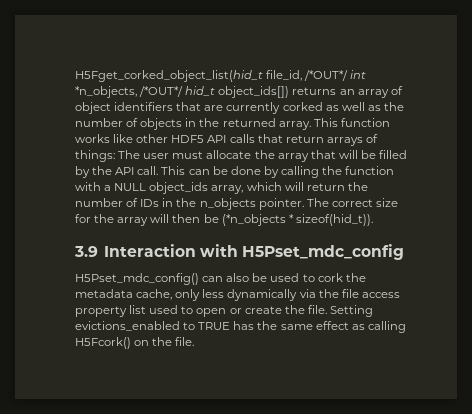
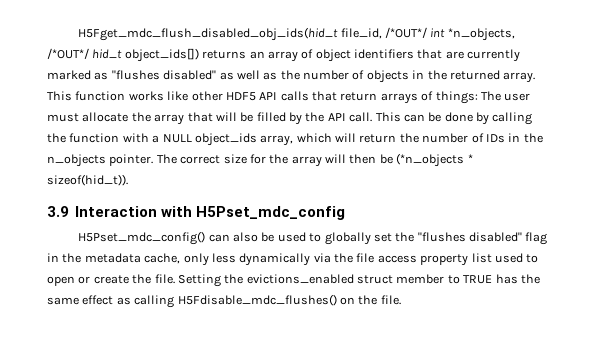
- H5Fget_corked_object_list(hid_t file_id, /*OUT*/ int *n_objects, /*OUT*/ hid_t object_ids[]) returns an array of object identifiers that are currently corked as well as the number of objects in the returned array.
+ H5Fget_mdc_flush_disabled_obj_ids(hid_t file_id, /*OUT*/ int *n_objects, /*OUT*/ hid_t object_ids[]) returns an array of object identifiers that are currently marked as "flushes disabled" as well as the number of objects in the returned array.
- H5Pset_mdc_config() can also be used to cork the metadata cache, only less dynamically via the file access property list used to open or create the file.
+ H5Pset_mdc_config() can also be used to globally set the "flushes disabled" flag in the metadata cache, only less dynamically via the file access property list used to open or create the file.
- Setting evictions_enabled to TRUE has the same effect as calling H5Fcork() on the file.
+ Setting the evictions_enabled struct member to TRUE has the same effect as calling H5Fdisable_mdc_flushes() on the file.

